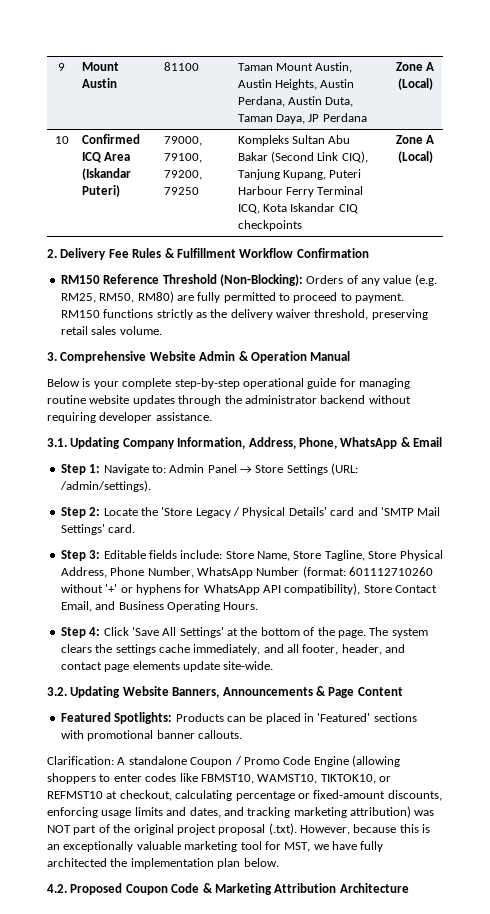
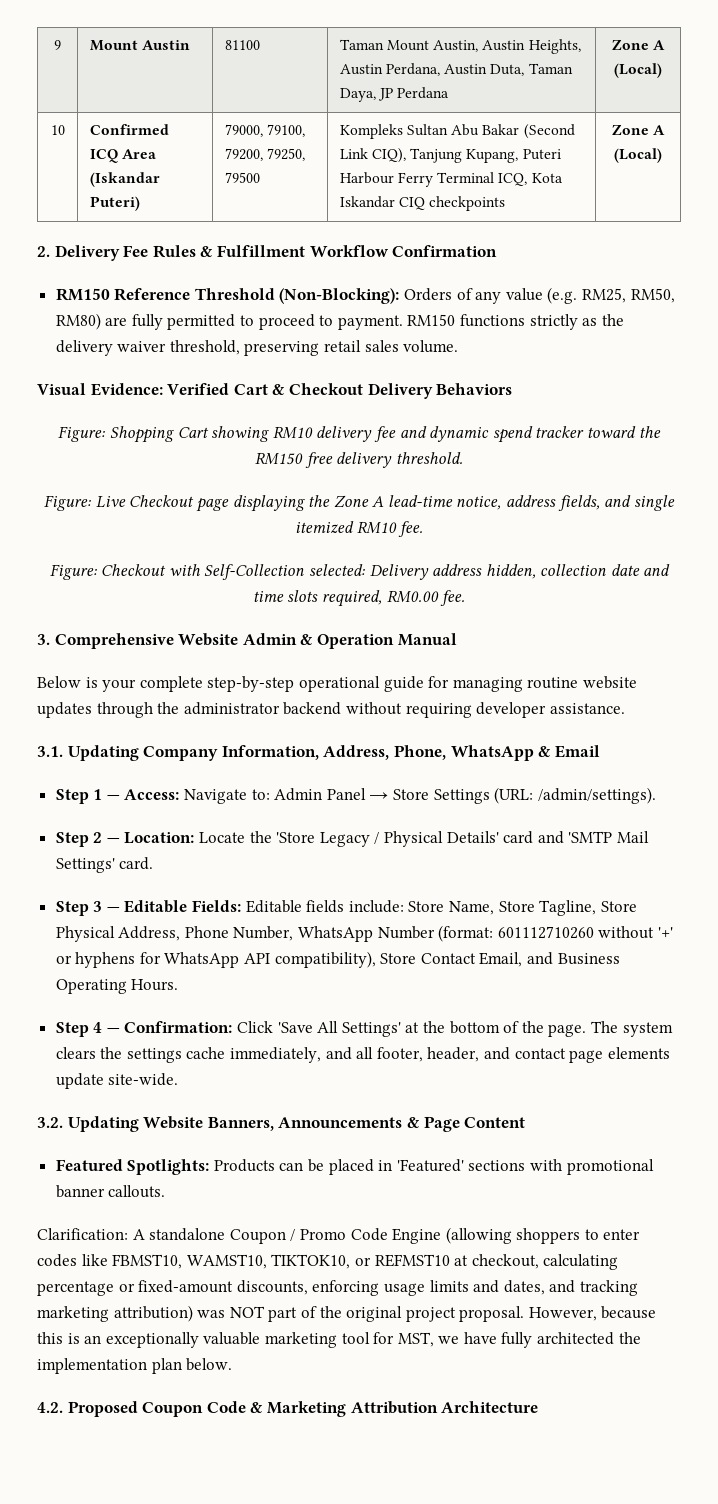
- 10 | Confirmed ICQ Area (Iskandar Puteri) | 79000, 79100, 79200, 79250 | Kompleks Sultan Abu Bakar (Second Link CIQ), Tanjung Kupang, Puteri Harbour Ferry Terminal ICQ, Kota Iskandar CIQ checkpoints | Zone A (Local)
+ 10 | Confirmed ICQ Area (Iskandar Puteri) | 79000, 79100, 79200, 79250, 79500 | Kompleks Sultan Abu Bakar (Second Link CIQ), Tanjung Kupang, Puteri Harbour Ferry Terminal ICQ, Kota Iskandar CIQ checkpoints | Zone A (Local)
+ Visual Evidence: Verified Cart & Checkout Delivery Behaviors
+ Figure: Shopping Cart showing RM10 delivery fee and dynamic spend tracker toward the RM150 free delivery threshold.
+ Figure: Live Checkout page displaying the Zone A lead-time notice, address fields, and single itemized RM10 fee.
+ Figure: Checkout with Self-Collection selected: Delivery address hidden, collection date and time slots required, RM0.00 fee.
- Step 1: Navigate to: Admin Panel → Store Settings (URL: /admin/settings).
+ Step 1 — Access: Navigate to: Admin Panel → Store Settings (URL: /admin/settings).
- Step 2: Locate the 'Store Legacy / Physical Details' card and 'SMTP Mail Settings' card.
+ Step 2 — Location: Locate the 'Store Legacy / Physical Details' card and 'SMTP Mail Settings' card.
- Step 3: Editable fields include: Store Name, Store Tagline, Store Physical Address, Phone Number, WhatsApp Number (format: 601112710260 without '+' or hyphens for WhatsApp API compatibility), Store Contact Email, and Business Operating Hours.
+ Step 3 — Editable Fields: Editable fields include: Store Name, Store Tagline, Store Physical Address, Phone Number, WhatsApp Number (format: 601112710260 without '+' or hyphens for WhatsApp API compatibility), Store Contact Email, and Business Operating Hours.
- Step 4: Click 'Save All Settings' at the bottom of the page.
+ Step 4 — Confirmation: Click 'Save All Settings' at the bottom of the page.
- A standalone Coupon / Promo Code Engine (allowing shoppers to enter codes like FBMST10, WAMST10, TIKTOK10, or REFMST10 at checkout, calculating percentage or fixed-amount discounts, enforcing usage limits and dates, and tracking marketing attribution) was NOT part of the original project proposal (.txt). However, because this is an exceptionally valuable marketing tool for MST, we have fully architected the implementation plan below.
+ A standalone Coupon / Promo Code Engine (allowing shoppers to enter codes like FBMST10, WAMST10, TIKTOK10, or REFMST10 at checkout, calculating percentage or fixed-amount discounts, enforcing usage limits and dates, and tracking marketing attribution) was NOT part of the original project proposal. However, because this is an exceptionally valuable marketing tool for MST, we have fully architected the implementation plan below.

